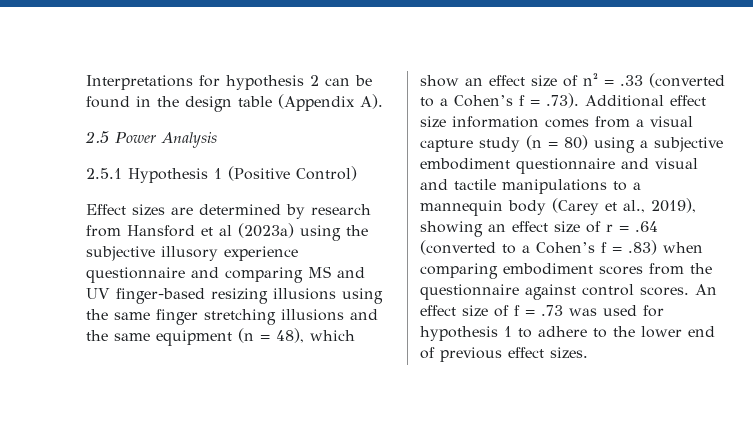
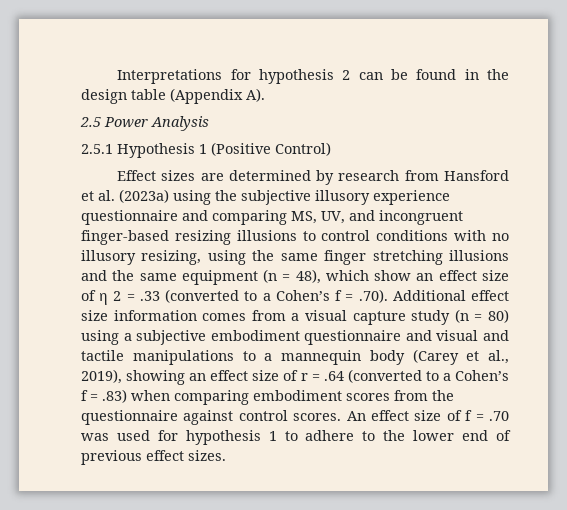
- Effect sizes are determined by research from Hansford et al (2023a) using the subjective illusory experience questionnaire and comparing MS and UV finger-based resizing illusions using the same finger stretching illusions and the same equipment (n = 48), which show an effect size of n² = .33 (converted to a Cohen’s f = .73). Additional effect size information comes from a visual capture study (n = 80) using a subjective embodiment questionnaire and visual and tactile manipulations to a mannequin body (Carey et al., 2019), showing an effect size of r = .64 (converted to a Cohen’s f = .83) when comparing embodiment scores from the questionnaire against control scores.
+ Effect sizes are determined by research from Hansford et al. (2023a) using the subjective illusory experience questionnaire and comparing MS, UV, and incongruent finger-based resizing illusions to control conditions with no illusory resizing, using the same finger stretching illusions and the same equipment (n = 48), which show an effect size of η 2 = .33 (converted to a Cohen’s f = .70). Additional effect size information comes from a visual capture study (n = 80) using a subjective embodiment questionnaire and visual and tactile manipulations to a mannequin body (Carey et al., 2019), showing an effect size of r = .64 (converted to a Cohen’s f = .83) when comparing embodiment scores from the questionnaire against control scores.
- An effect size of f = .73 was used for hypothesis 1 to adhere to the lower end of previous effect sizes.
+ An effect size of f = .70 was used for hypothesis 1 to adhere to the lower end of previous effect sizes.

